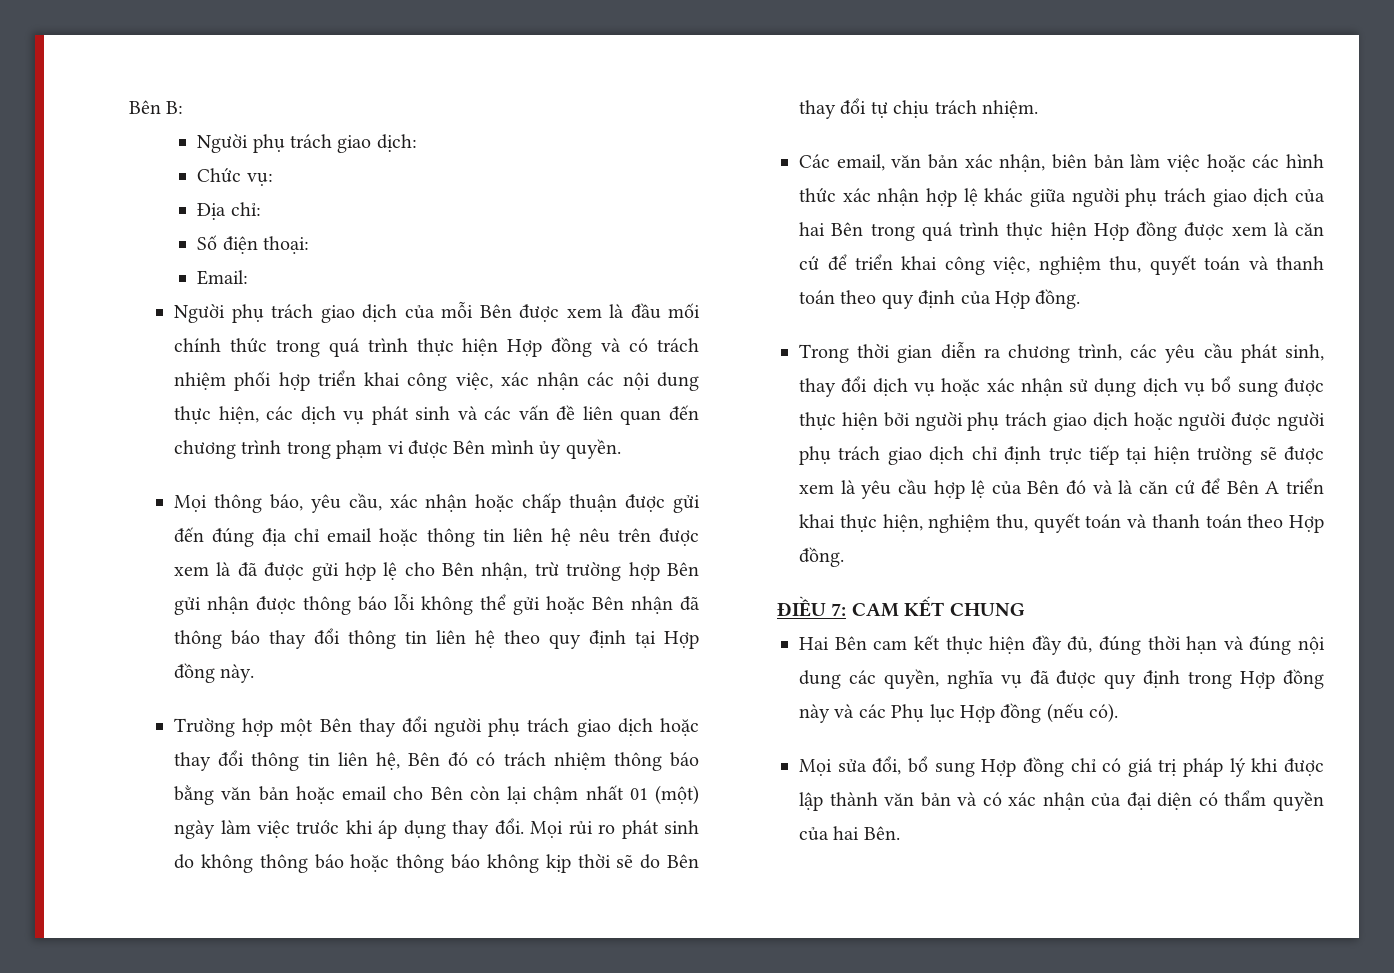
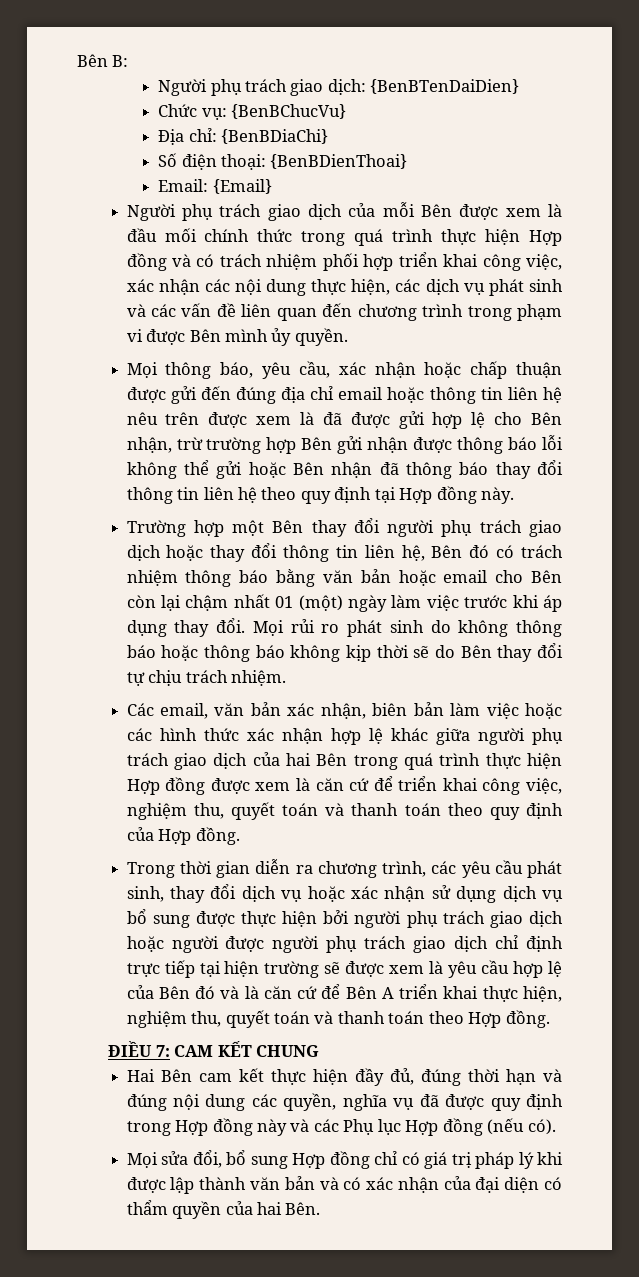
- Người phụ trách giao dịch:
+ Người phụ trách giao dịch: {BenBTenDaiDien}
- Chức vụ:
+ Chức vụ: {BenBChucVu}
- Địa chỉ:
+ Địa chỉ: {BenBDiaChi}
- Số điện thoại:
+ Số điện thoại: {BenBDienThoai}
- Email:
+ Email: {Email}

